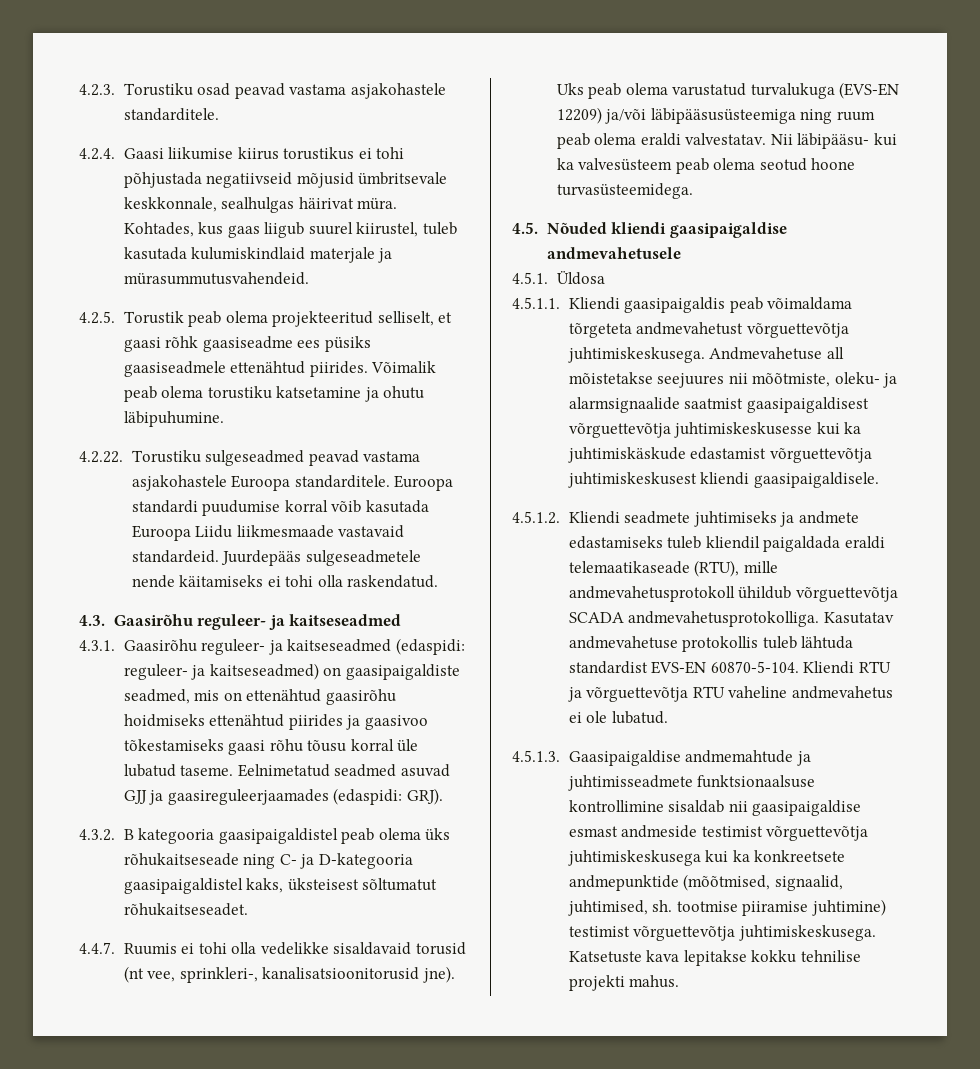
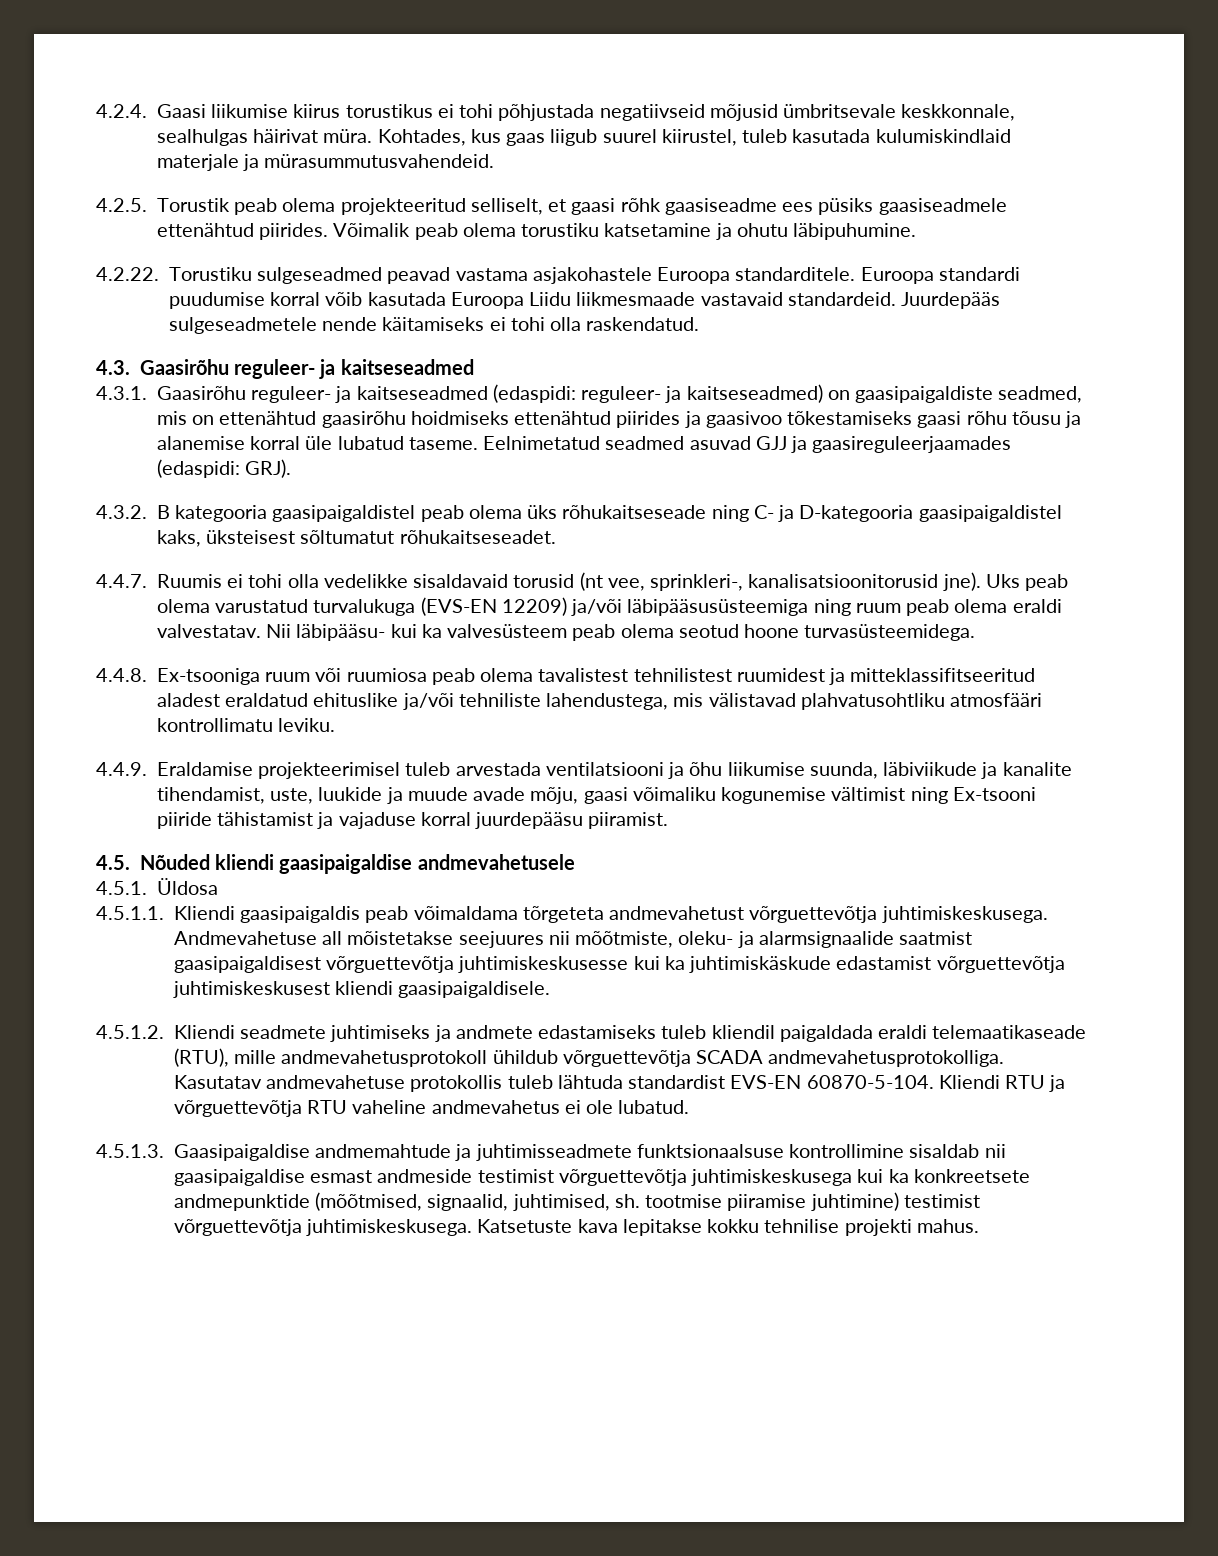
- 4.2.3. Torustiku osad peavad vastama asjakohastele standarditele.
- 4.3.1. Gaasirõhu reguleer- ja kaitseseadmed (edaspidi: reguleer- ja kaitseseadmed) on gaasipaigaldiste seadmed, mis on ettenähtud gaasirõhu hoidmiseks ettenähtud piirides ja gaasivoo tõkestamiseks gaasi rõhu tõusu korral üle lubatud taseme.
+ 4.3.1. Gaasirõhu reguleer- ja kaitseseadmed (edaspidi: reguleer- ja kaitseseadmed) on gaasipaigaldiste seadmed, mis on ettenähtud gaasirõhu hoidmiseks ettenähtud piirides ja gaasivoo tõkestamiseks gaasi rõhu tõusu ja alanemise korral üle lubatud taseme.
+ 4.4.8. Ex-tsooniga ruum või ruumiosa peab olema tavalistest tehnilistest ruumidest ja mitteklassifitseeritud aladest eraldatud ehituslike ja/või tehniliste lahendustega, mis välistavad plahvatusohtliku atmosfääri kontrollimatu leviku.
+ 4.4.9. Eraldamise projekteerimisel tuleb arvestada ventilatsiooni ja õhu liikumise suunda, läbiviikude ja kanalite tihendamist, uste, luukide ja muude avade mõju, gaasi võimaliku kogunemise vältimist ning Ex-tsooni piiride tähistamist ja vajaduse korral juurdepääsu piiramist.

